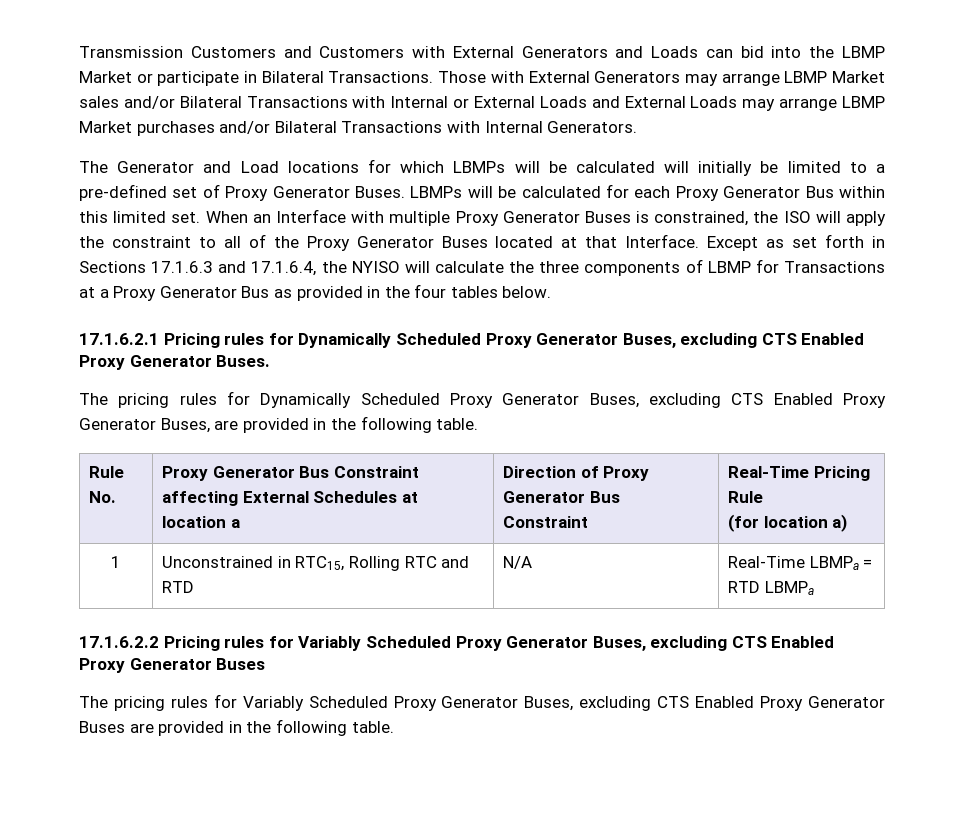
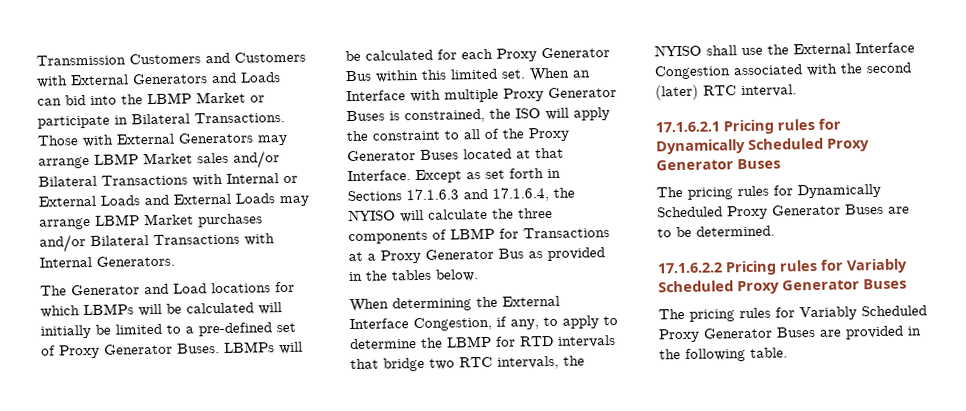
- Except as set forth in Sections 17.1.6.3 and 17.1.6.4, the NYISO will calculate the three components of LBMP for Transactions at a Proxy Generator Bus as provided in the four tables below.
+ Except as set forth in Sections 17.1.6.3 and 17.1.6.4, the NYISO will calculate the three components of LBMP for Transactions at a Proxy Generator Bus as provided in the tables below.
+ When determining the External Interface Congestion, if any, to apply to determine the LBMP for RTD intervals that bridge two RTC intervals, the NYISO shall use the External Interface Congestion associated with the second (later) RTC interval.
- 17.1.6.2.1 Pricing rules for Dynamically Scheduled Proxy Generator Buses, excluding CTS Enabled Proxy Generator Buses.
+ 17.1.6.2.1 Pricing rules for Dynamically Scheduled Proxy Generator Buses
- The pricing rules for Dynamically Scheduled Proxy Generator Buses, excluding CTS Enabled Proxy Generator Buses, are provided in the following table.
- Rule No. | Proxy Generator Bus Constraint affecting External Schedules at location a | Direction of Proxy Generator Bus Constraint | Real-Time Pricing Rule
- (for location a)
- 1 | Unconstrained in RTC15, Rolling RTC and RTD | N/A | Real-Time LBMPa = RTD LBMPa
+ The pricing rules for Dynamically Scheduled Proxy Generator Buses are to be determined.
- 17.1.6.2.2 Pricing rules for Variably Scheduled Proxy Generator Buses, excluding CTS Enabled Proxy Generator Buses
+ 17.1.6.2.2 Pricing rules for Variably Scheduled Proxy Generator Buses
- The pricing rules for Variably Scheduled Proxy Generator Buses, excluding CTS Enabled Proxy Generator Buses are provided in the following table.
+ The pricing rules for Variably Scheduled Proxy Generator Buses are provided in the following table.

